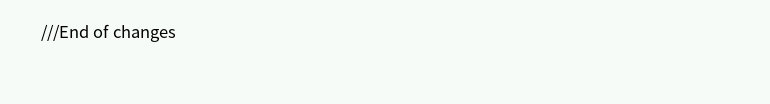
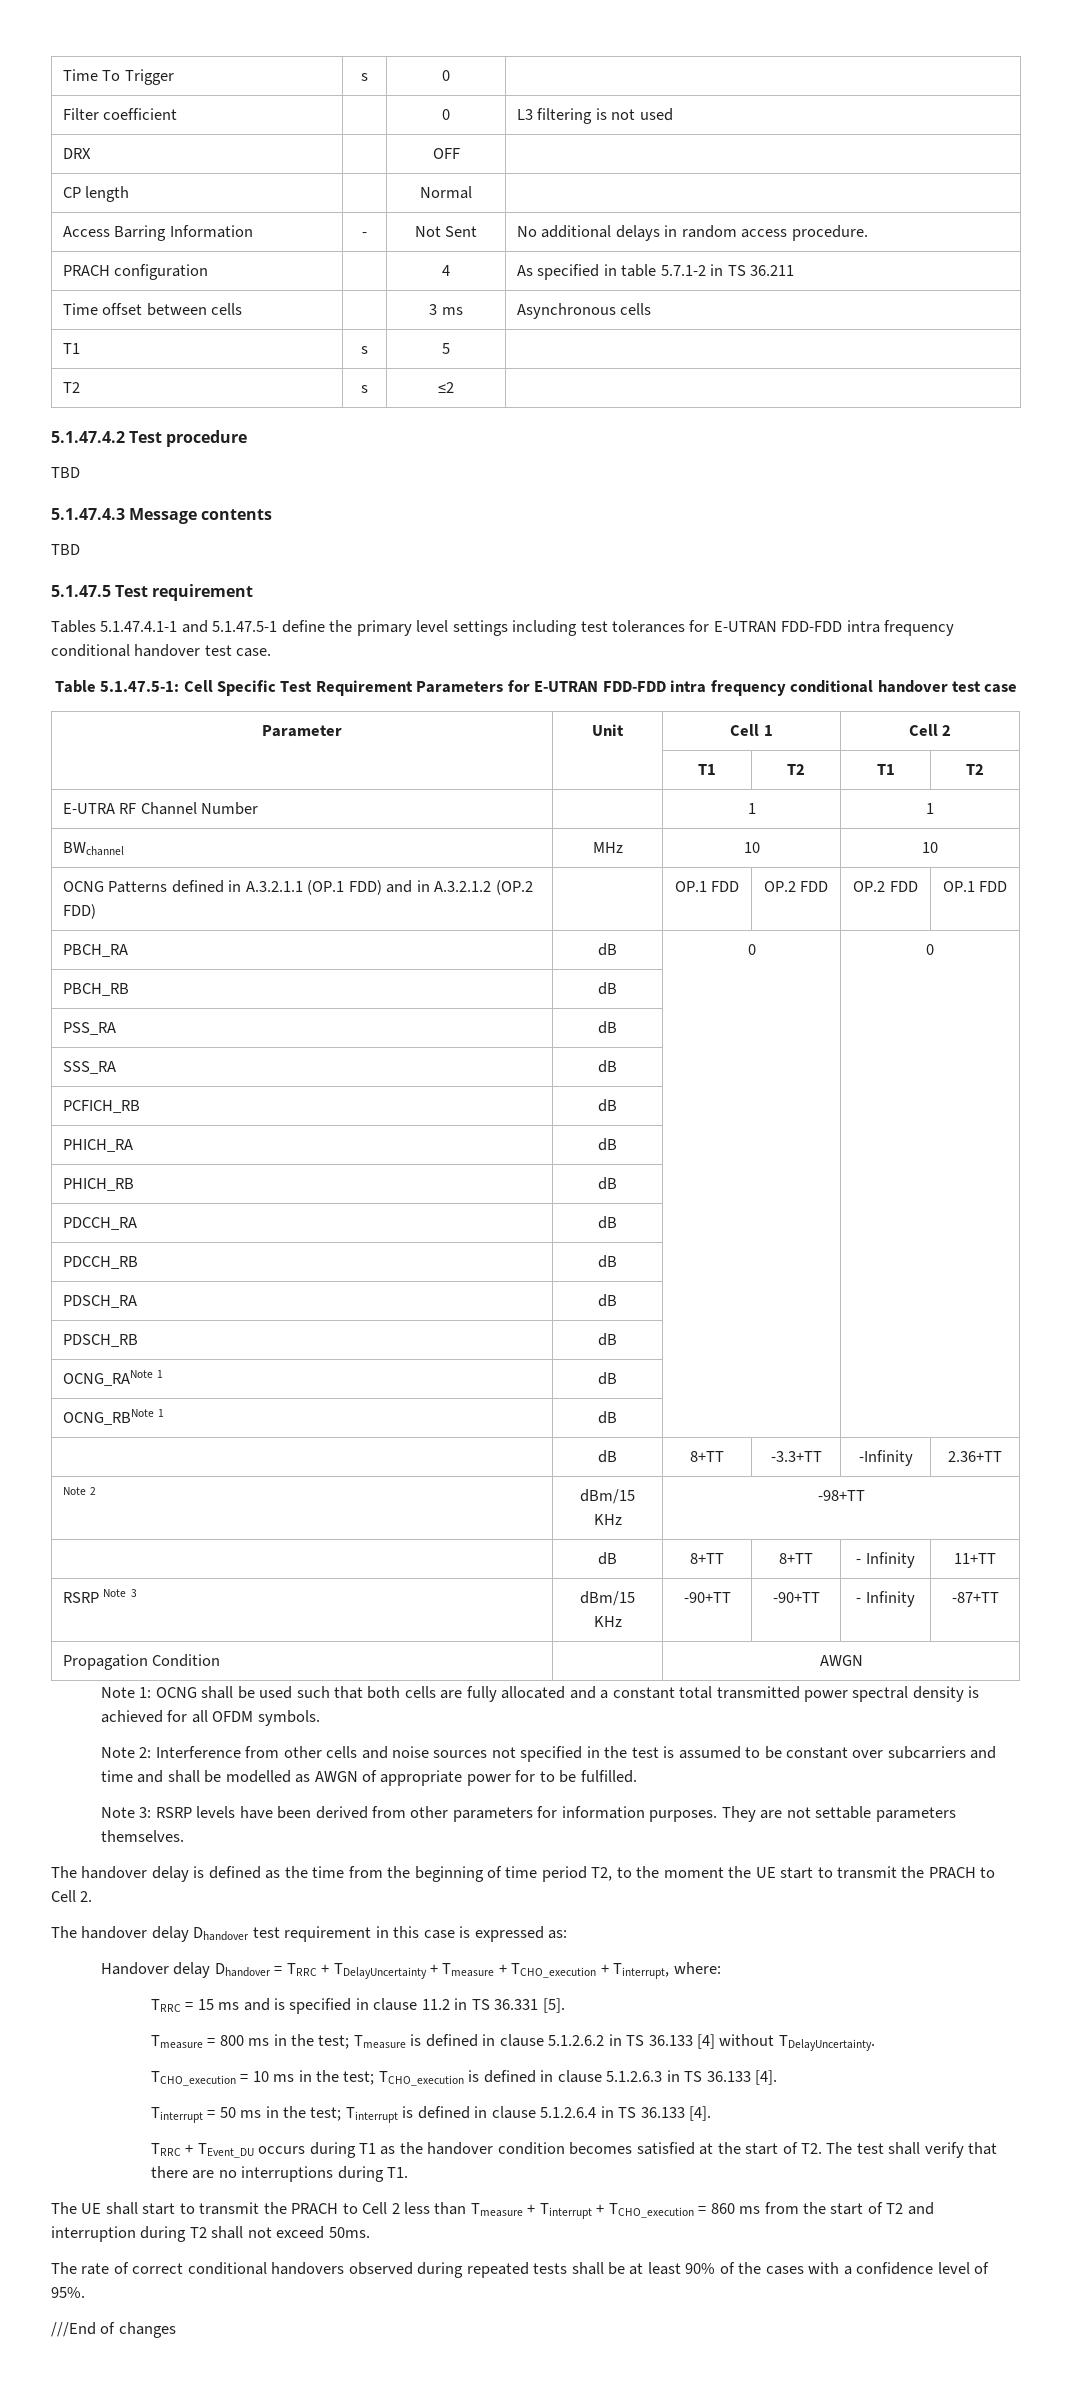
+ Time To Trigger | s | 0 |
+ Filter coefficient | | 0 | L3 filtering is not used
+ DRX | | OFF |
+ CP length | | Normal |
+ Access Barring Information | - | Not Sent | No additional delays in random access procedure.
+ PRACH configuration | | 4 | As specified in table 5.7.1-2 in TS 36.211
+ Time offset between cells | | 3 ms | Asynchronous cells
+ T1 | s | 5 |
+ T2 | s | ≤2 |
+ 5.1.47.4.2 Test procedure
+ TBD
+ 5.1.47.4.3 Message contents
+ TBD
+ 5.1.47.5 Test requirement
+ Tables 5.1.47.4.1-1 and 5.1.47.5-1 define the primary level settings including test tolerances for E-UTRAN FDD-FDD intra frequency conditional handover test case.
+ Table 5.1.47.5-1: Cell Specific Test Requirement Parameters for E-UTRAN FDD-FDD intra frequency conditional handover test case
+ Parameter | Unit | Cell 1 | Cell 2
+ | | T1 | T2 | T1 | T2
+ E-UTRA RF Channel Number | | 1 | 1
+ BWchannel | MHz | 10 | 10
+ OCNG Patterns defined in A.3.2.1.1 (OP.1 FDD) and in A.3.2.1.2 (OP.2 FDD) | | OP.1 FDD | OP.2 FDD | OP.2 FDD | OP.1 FDD
+ PBCH_RA | dB | 0 | 0
+ PBCH_RB | dB | |
+ PSS_RA | dB | |
+ SSS_RA | dB | |
+ PCFICH_RB | dB | |
+ PHICH_RA | dB | |
+ PHICH_RB | dB | |
+ PDCCH_RA | dB | |
+ PDCCH_RB | dB | |
+ PDSCH_RA | dB | |
+ PDSCH_RB | dB | |
+ OCNG_RANote 1 | dB | |
+ OCNG_RBNote 1 | dB | |
+ | dB | 8+TT | -3.3+TT | -Infinity | 2.36+TT
+ Note 2 | dBm/15 KHz | -98+TT
+ | dB | 8+TT | 8+TT | - Infinity | 11+TT
+ RSRP Note 3 | dBm/15 KHz | -90+TT | -90+TT | - Infinity | -87+TT
+ Propagation Condition | | AWGN
+ Note 1: OCNG shall be used such that both cells are fully allocated and a constant total transmitted power spectral density is achieved for all OFDM symbols.
+ Note 2: Interference from other cells and noise sources not specified in the test is assumed to be constant over subcarriers and time and shall be modelled as AWGN of appropriate power for to be fulfilled.
+ Note 3: RSRP levels have been derived from other parameters for information purposes. They are not settable parameters themselves.
+ The handover delay is defined as the time from the beginning of time period T2, to the moment the UE start to transmit the PRACH to Cell 2.
+ The handover delay Dhandover test requirement in this case is expressed as:
+ Handover delay Dhandover = TRRC + TDelayUncertainty + Tmeasure + TCHO_execution + Tinterrupt, where:
+ TRRC = 15 ms and is specified in clause 11.2 in TS 36.331 [5].
+ Tmeasure = 800 ms in the test; Tmeasure is defined in clause 5.1.2.6.2 in TS 36.133 [4] without TDelayUncertainty.
+ TCHO_execution = 10 ms in the test; TCHO_execution is defined in clause 5.1.2.6.3 in TS 36.133 [4].
+ Tinterrupt = 50 ms in the test; Tinterrupt is defined in clause 5.1.2.6.4 in TS 36.133 [4].
+ TRRC + TEvent_DU occurs during T1 as the handover condition becomes satisfied at the start of T2. The test shall verify that there are no interruptions during T1.
+ The UE shall start to transmit the PRACH to Cell 2 less than Tmeasure + Tinterrupt + TCHO_execution = 860 ms from the start of T2 and interruption during T2 shall not exceed 50ms.
+ The rate of correct conditional handovers observed during repeated tests shall be at least 90% of the cases with a confidence level of 95%.

